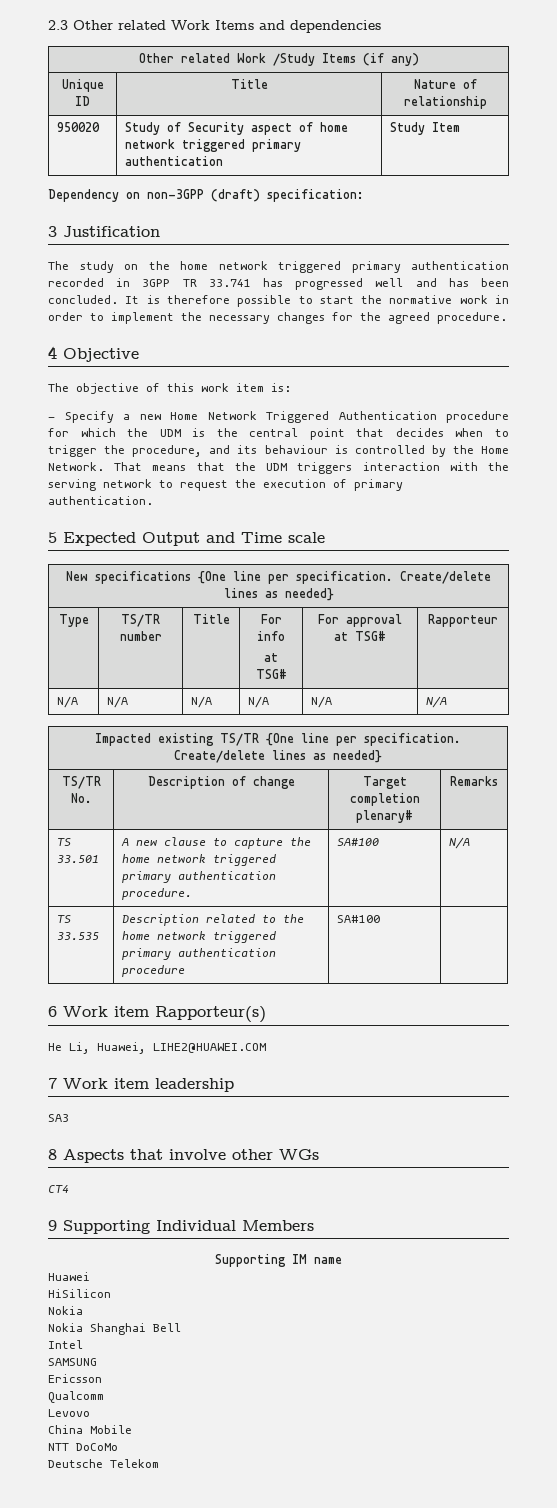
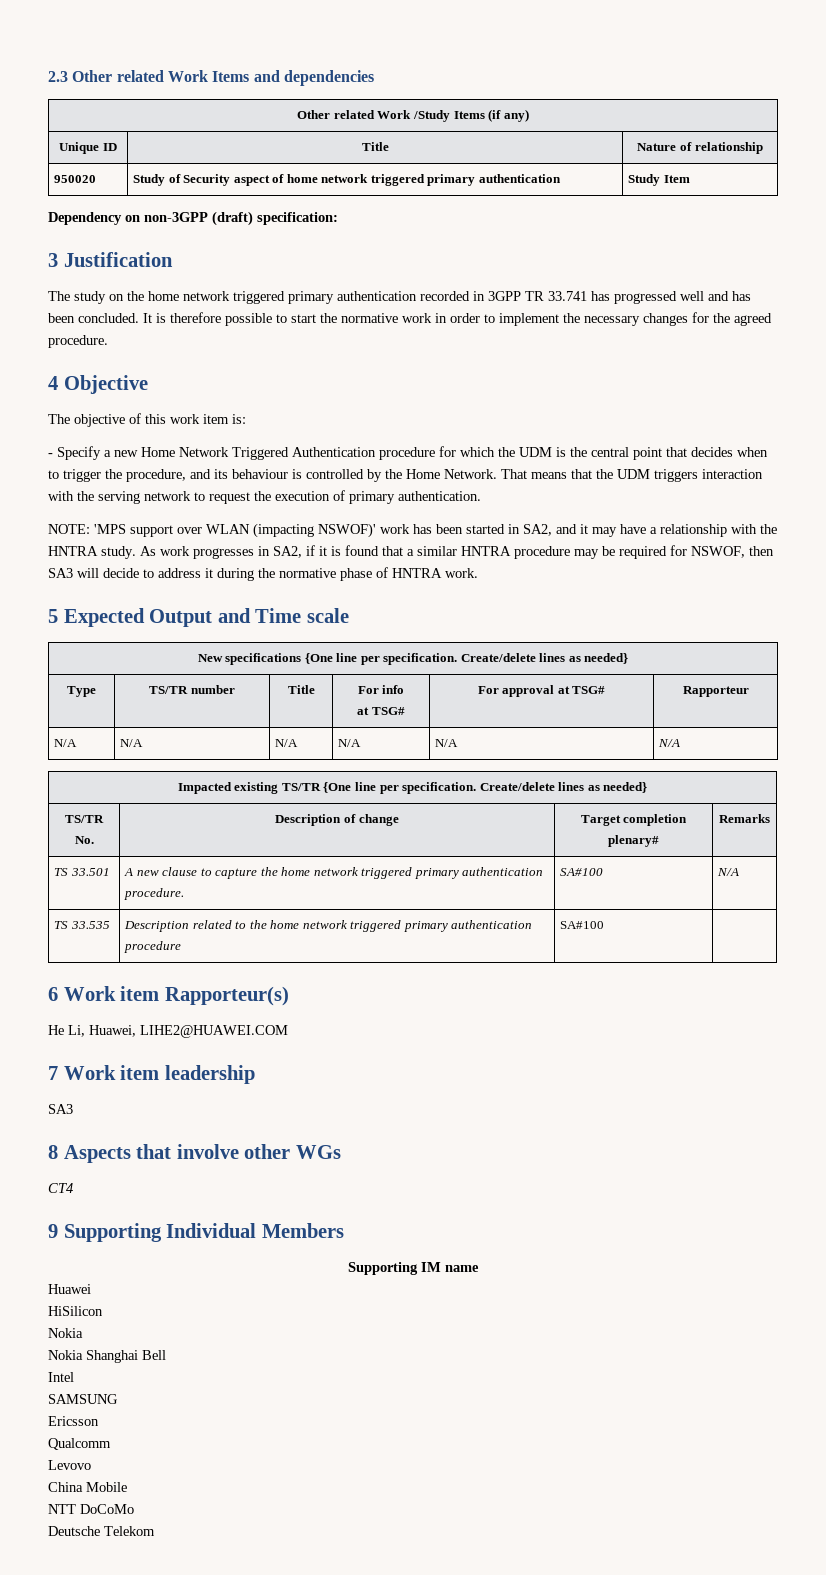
+ NOTE: 'MPS support over WLAN (impacting NSWOF)' work has been started in SA2, and it may have a relationship with the HNTRA study. As work progresses in SA2, if it is found that a similar HNTRA procedure may be required for NSWOF, then SA3 will decide to address it during the normative phase of HNTRA work.

